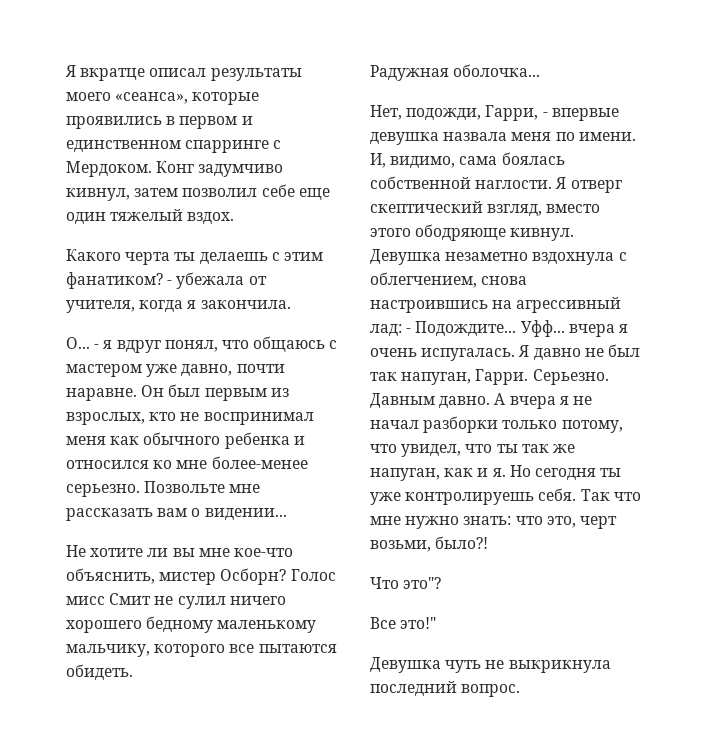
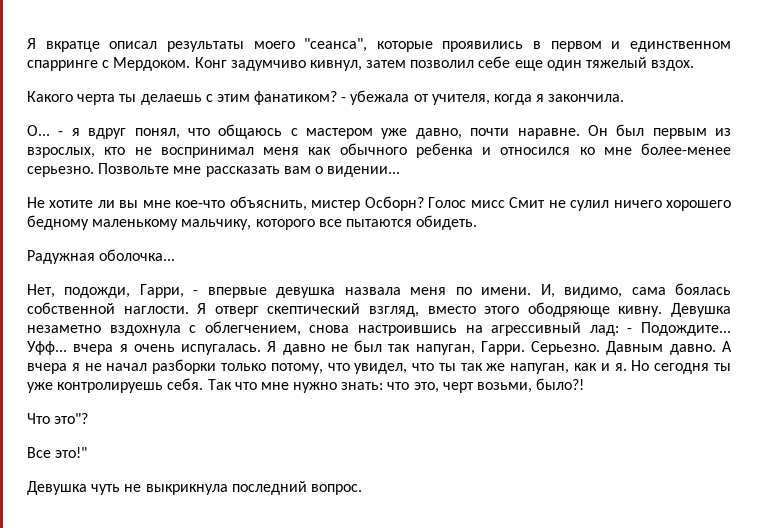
- Я вкратце описал результаты моего «сеанса», которые проявились в первом и единственном спарринге с Мердоком.
+ Я вкратце описал результаты моего "сеанса", которые проявились в первом и единственном спарринге с Мердоком.
- Я отверг скептический взгляд, вместо этого ободряюще кивнул.
+ Я отверг скептический взгляд, вместо этого ободряюще кивну.

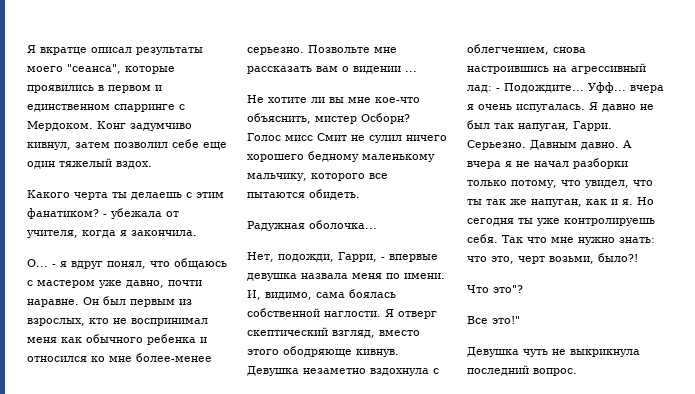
- Позвольте мне рассказать вам о видении...
+ Позвольте мне рассказать вам о видении ...
- Я отверг скептический взгляд, вместо этого ободряюще кивну.
+ Я отверг скептический взгляд, вместо этого ободряюще кивнув.

